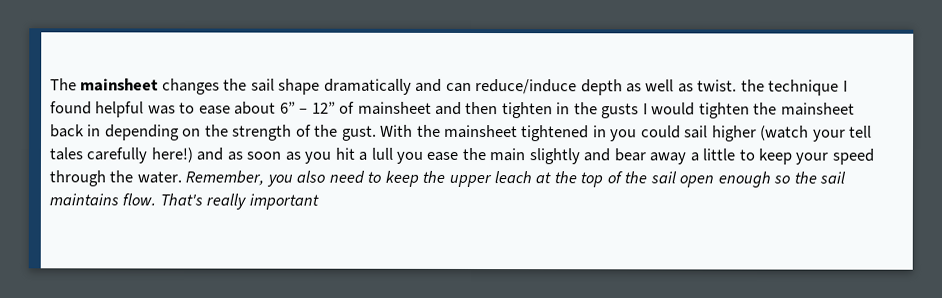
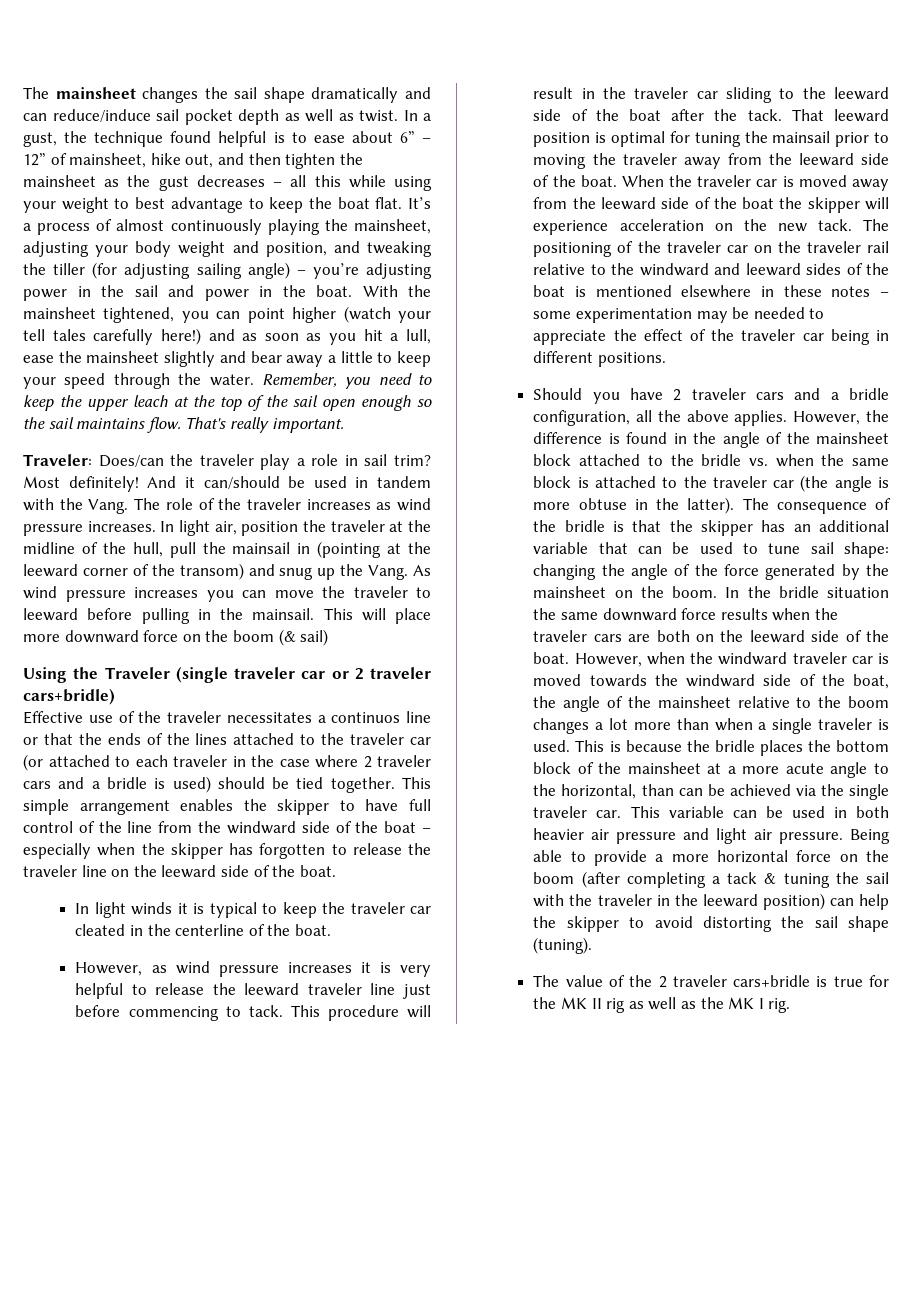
- The mainsheet changes the sail shape dramatically and can reduce/induce depth as well as twist. the technique I found helpful was to ease about 6” – 12” of mainsheet and then tighten in the gusts I would tighten the mainsheet back in depending on the strength of the gust. With the mainsheet tightened in you could sail higher (watch your tell tales carefully here!) and as soon as you hit a lull you ease the main slightly and bear away a little to keep your speed through the water.
+ The mainsheet changes the sail shape dramatically and can reduce/induce sail pocket depth as well as twist. In a gust, the technique found helpful is to ease about 6” – 12” of mainsheet, hike out, and then tighten the mainsheet as the gust decreases – all this while using your weight to best advantage to keep the boat flat. It’s a process of almost continuously playing the mainsheet, adjusting your body weight and position, and tweaking the tiller (for adjusting sailing angle) – you’re adjusting power in the sail and power in the boat. With the mainsheet tightened, you can point higher (watch your tell tales carefully here!) and as soon as you hit a lull, ease the mainsheet slightly and bear away a little to keep your speed through the water.
- Remember, you also need to keep the upper leach at the top of the sail open enough so the sail maintains flow.
+ Remember, you need to keep the upper leach at the top of the sail open enough so the sail maintains flow.
- That's really important
+ That's really important.
+ Traveler: Does/can the traveler play a role in sail trim? Most definitely! And it can/should be used in tandem with the Vang. The role of the traveler increases as wind pressure increases. In light air, position the traveler at the midline of the hull, pull the mainsail in (pointing at the leeward corner of the transom) and snug up the Vang. As wind pressure increases you can move the traveler to leeward before pulling in the mainsail. This will place more downward force on the boom (& sail)
+ Using the Traveler (single traveler car or 2 traveler cars+bridle)
+ Effective use of the traveler necessitates a continuos line or that the ends of the lines attached to the traveler car (or attached to each traveler in the case where 2 traveler cars and a bridle is used) should be tied together. This simple arrangement enables the skipper to have full control of the line from the windward side of the boat – especially when the skipper has forgotten to release the traveler line on the leeward side of the boat.
+ In light winds it is typical to keep the traveler car cleated in the centerline of the boat.
+ However, as wind pressure increases it is very helpful to release the leeward traveler line just before commencing to tack. This procedure will result in the traveler car sliding to the leeward side of the boat after the tack. That leeward position is optimal for tuning the mainsail prior to moving the traveler away from the leeward side of the boat. When the traveler car is moved away from the leeward side of the boat the skipper will experience acceleration on the new tack. The positioning of the traveler car on the traveler rail relative to the windward and leeward sides of the boat is mentioned elsewhere in these notes – some experimentation may be needed to appreciate the effect of the traveler car being in different positions.
+ Should you have 2 traveler cars and a bridle configuration, all the above applies. However, the difference is found in the angle of the mainsheet block attached to the bridle vs. when the same block is attached to the traveler car (the angle is more obtuse in the latter). The consequence of the bridle is that the skipper has an additional variable that can be used to tune sail shape: changing the angle of the force generated by the mainsheet on the boom. In the bridle situation the same downward force results when the traveler cars are both on the leeward side of the boat. However, when the windward traveler car is moved towards the windward side of the boat, the angle of the mainsheet relative to the boom changes a lot more than when a single traveler is used. This is because the bridle places the bottom block of the mainsheet at a more acute angle to the horizontal, than can be achieved via the single traveler car. This variable can be used in both heavier air pressure and light air pressure. Being able to provide a more horizontal force on the boom (after completing a tack & tuning the sail with the traveler in the leeward position) can help the skipper to avoid distorting the sail shape (tuning).
+ The value of the 2 traveler cars+bridle is true for the MK II rig as well as the MK I rig.

